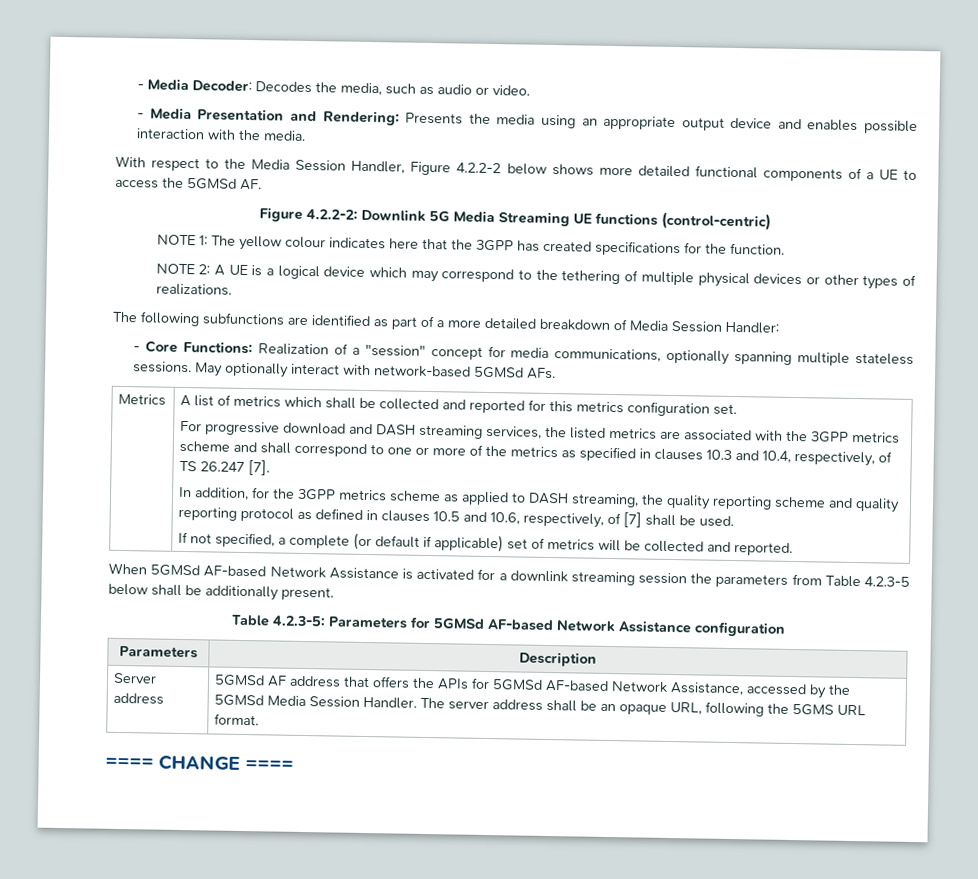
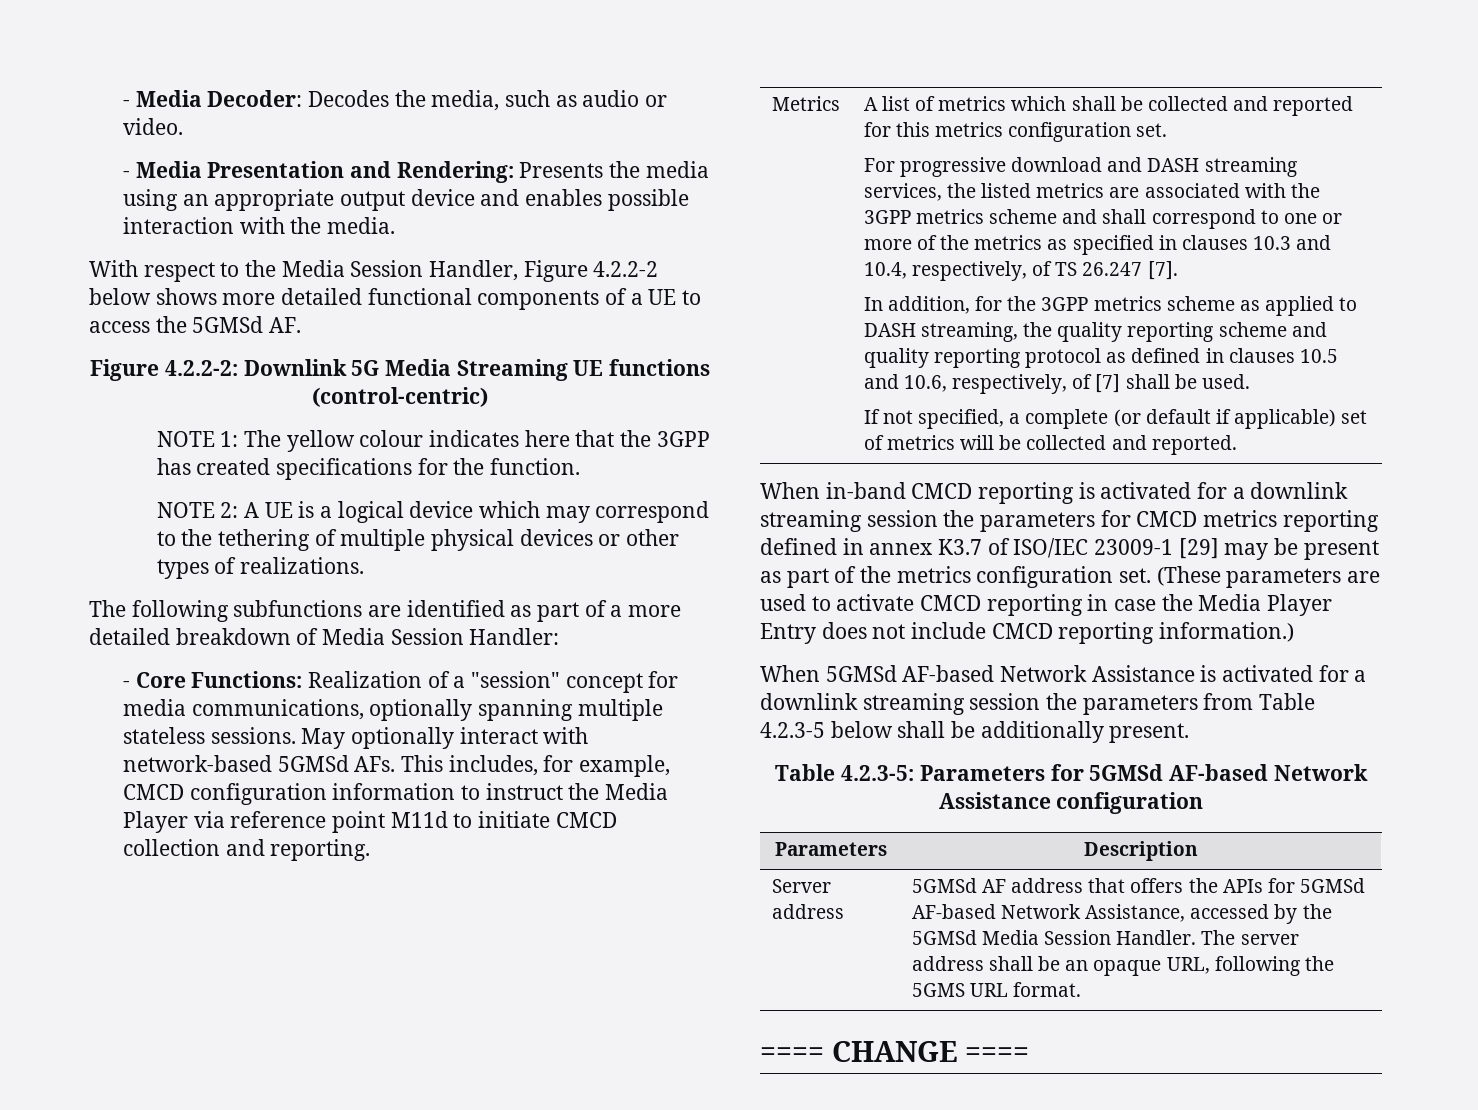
- May optionally interact with network-based 5GMSd AFs.
+ May optionally interact with network-based 5GMSd AFs. This includes, for example, CMCD configuration information to instruct the Media Player via reference point M11d to initiate CMCD collection and reporting.
+ When in-band CMCD reporting is activated for a downlink streaming session the parameters for CMCD metrics reporting defined in annex K3.7 of ISO/IEC 23009-1 [29] may be present as part of the metrics configuration set. (These parameters are used to activate CMCD reporting in case the Media Player Entry does not include CMCD reporting information.)

